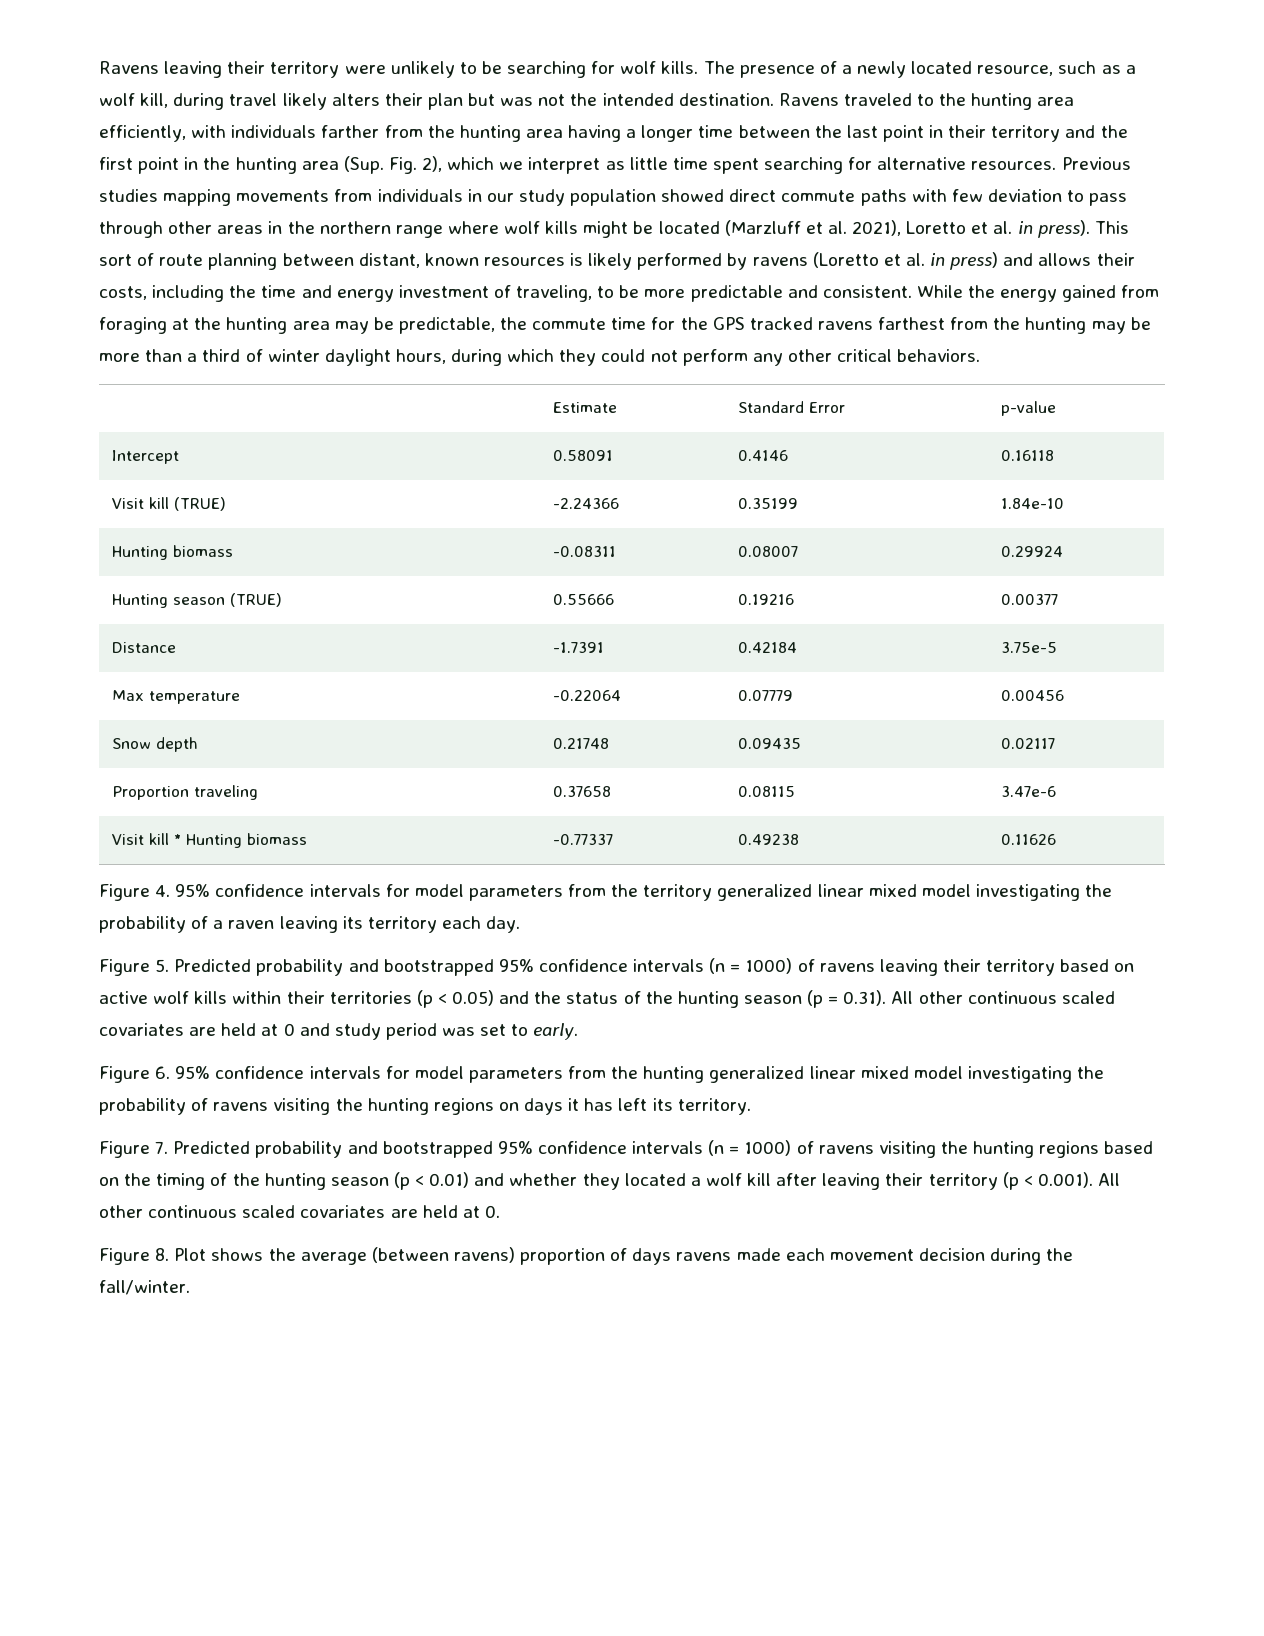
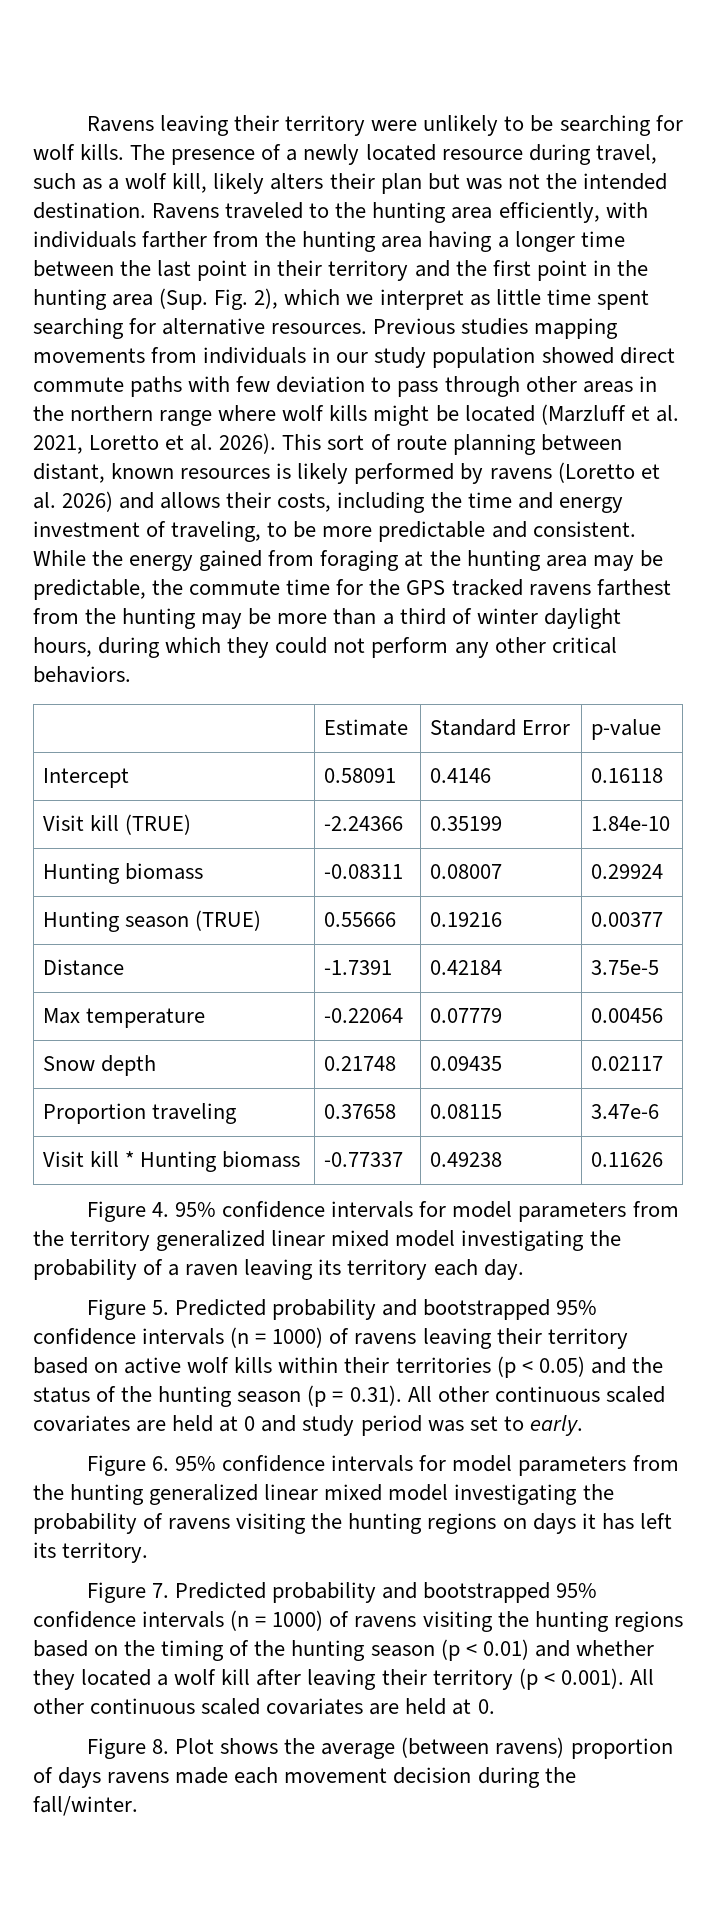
- The presence of a newly located resource, such as a wolf kill, during travel likely alters their plan but was not the intended destination.
+ The presence of a newly located resource during travel, such as a wolf kill, likely alters their plan but was not the intended destination.
- Previous studies mapping movements from individuals in our study population showed direct commute paths with few deviation to pass through other areas in the northern range where wolf kills might be located (Marzluff et al. 2021), Loretto et al. in press).
+ Previous studies mapping movements from individuals in our study population showed direct commute paths with few deviation to pass through other areas in the northern range where wolf kills might be located (Marzluff et al. 2021, Loretto et al. 2026).
- This sort of route planning between distant, known resources is likely performed by ravens (Loretto et al. in press) and allows their costs, including the time and energy investment of traveling, to be more predictable and consistent.
+ This sort of route planning between distant, known resources is likely performed by ravens (Loretto et al. 2026) and allows their costs, including the time and energy investment of traveling, to be more predictable and consistent.

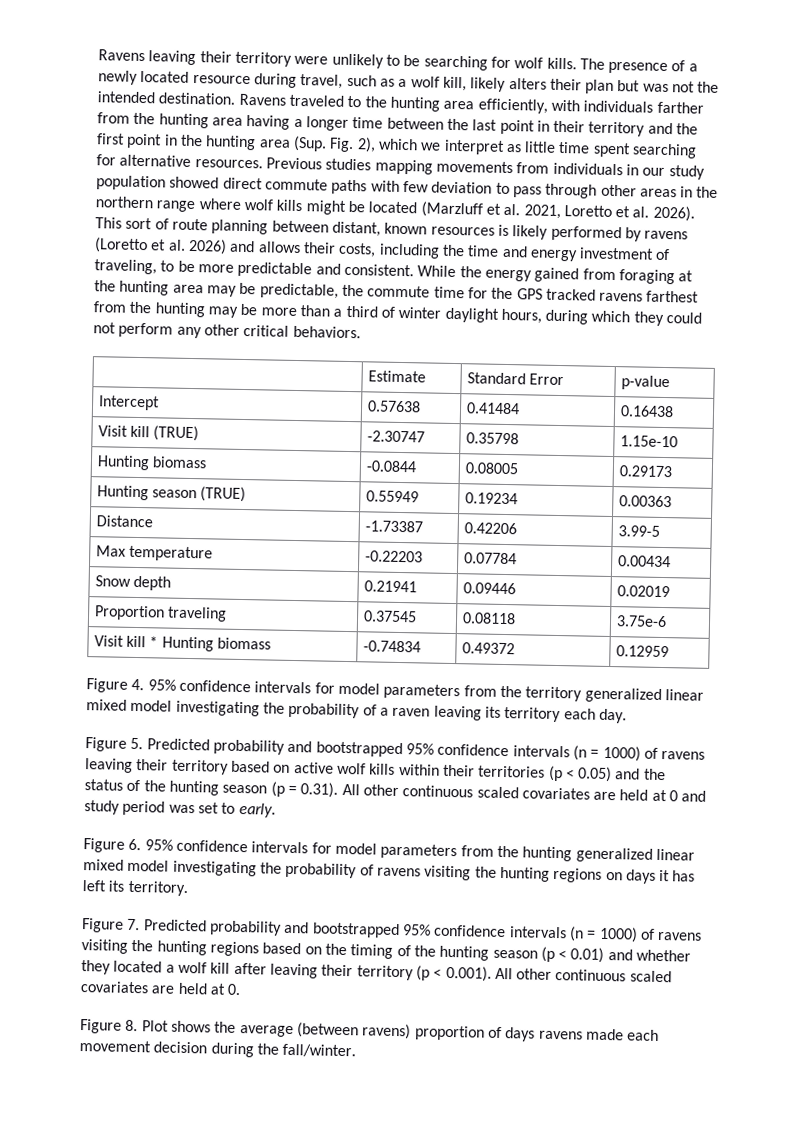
- Intercept | 0.58091 | 0.4146 | 0.16118
+ Intercept | 0.57638 | 0.41484 | 0.16438
- Visit kill (TRUE) | -2.24366 | 0.35199 | 1.84e-10
- Hunting biomass | -0.08311 | 0.08007 | 0.29924
+ Visit kill (TRUE) | -2.30747 | 0.35798 | 1.15e-10
+ Hunting biomass | -0.0844 | 0.08005 | 0.29173
- Hunting season (TRUE) | 0.55666 | 0.19216 | 0.00377
- Distance | -1.7391 | 0.42184 | 3.75e-5
+ Hunting season (TRUE) | 0.55949 | 0.19234 | 0.00363
+ Distance | -1.73387 | 0.42206 | 3.99-5
- Max temperature | -0.22064 | 0.07779 | 0.00456
+ Max temperature | -0.22203 | 0.07784 | 0.00434
- Snow depth | 0.21748 | 0.09435 | 0.02117
+ Snow depth | 0.21941 | 0.09446 | 0.02019
- Proportion traveling | 0.37658 | 0.08115 | 3.47e-6
+ Proportion traveling | 0.37545 | 0.08118 | 3.75e-6
- Visit kill * Hunting biomass | -0.77337 | 0.49238 | 0.11626
+ Visit kill * Hunting biomass | -0.74834 | 0.49372 | 0.12959

